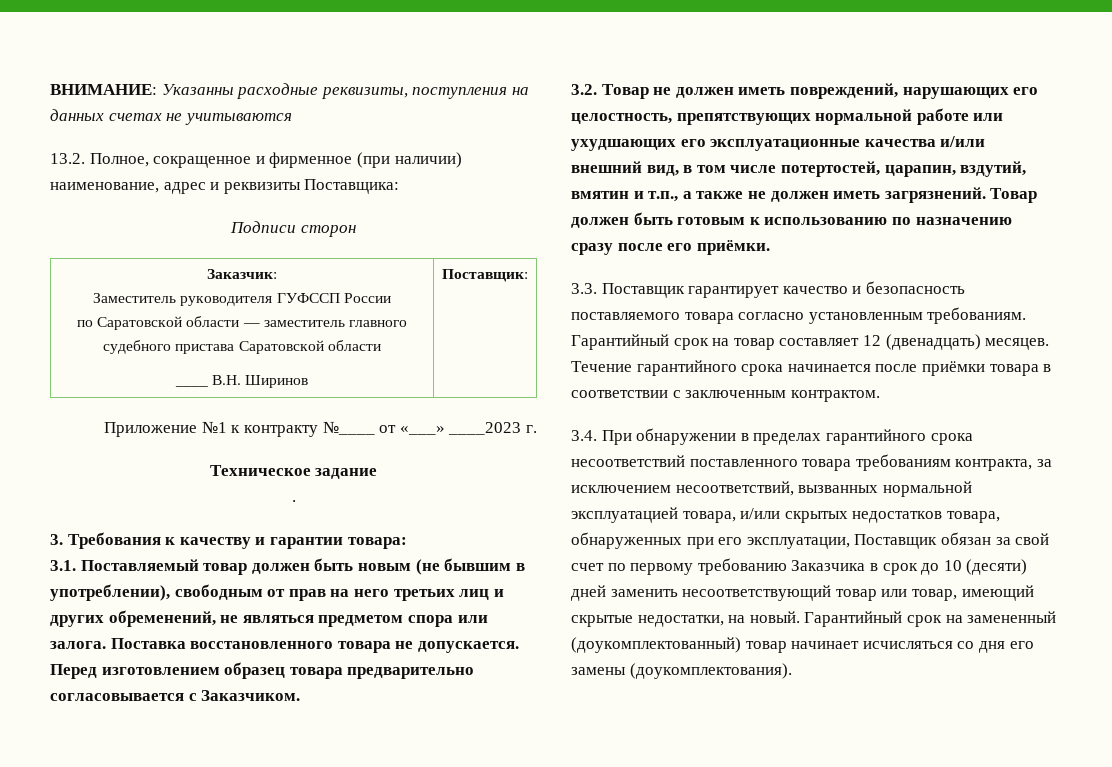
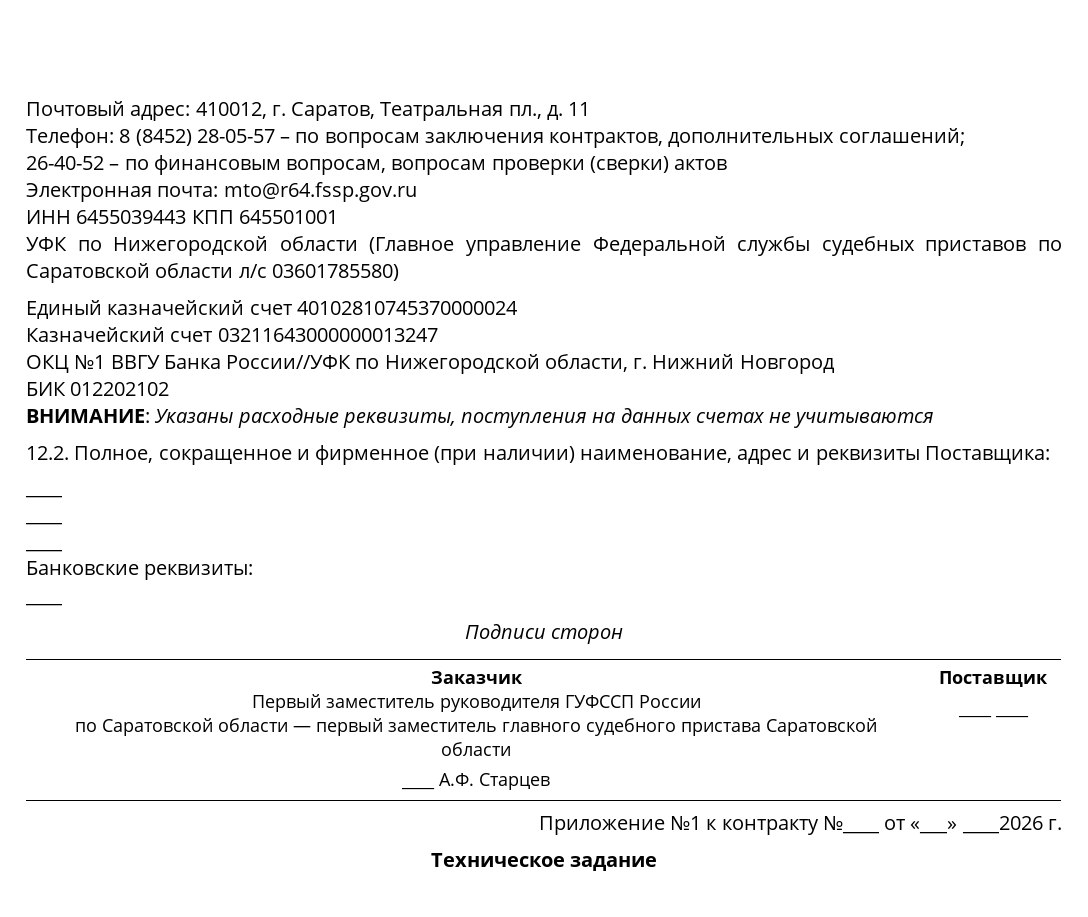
- ВНИМАНИЕ: Указанны расходные реквизиты, поступления на данных счетах не учитываются
+ Почтовый адрес: 410012, г. Саратов, Театральная пл., д. 11
+ Телефон: 8 (8452) 28-05-57 – по вопросам заключения контрактов, дополнительных соглашений;
+ 26-40-52 – по финансовым вопросам, вопросам проверки (сверки) актов
+ Электронная почта: mto@r64.fssp.gov.ru
+ ИНН 6455039443 КПП 645501001
+ УФК по Нижегородской области (Главное управление Федеральной службы судебных приставов по Саратовской области л/с 03601785580)
+ Единый казначейский счет 40102810745370000024
+ Казначейский счет 03211643000000013247
+ ОКЦ №1 ВВГУ Банка России//УФК по Нижегородской области, г. Нижний Новгород
+ БИК 012202102
+ ВНИМАНИЕ: Указаны расходные реквизиты, поступления на данных счетах не учитываются
- 13.2. Полное, сокращенное и фирменное (при наличии) наименование, адрес и реквизиты Поставщика:
+ 12.2. Полное, сокращенное и фирменное (при наличии) наименование, адрес и реквизиты Поставщика:
+ ____
+ ____
+ ____
+ Банковские реквизиты:
+ ____
- Заказчик:
- Заместитель руководителя ГУФССП России
- по Саратовской области — заместитель главного судебного пристава Саратовской области
- ____ В.Н. Ширинов | Поставщик:
+ Заказчик
+ Первый заместитель руководителя ГУФССП России
+ по Саратовской области — первый заместитель главного судебного пристава Саратовской области
+ ____ А.Ф. Старцев | Поставщик
+ ____ ____
- Приложение №1 к контракту №____ от «___» ____2023 г.
+ Приложение №1 к контракту №____ от «___» ____2026 г.
- .
- 3. Требования к качеству и гарантии товара:
- 3.1. Поставляемый товар должен быть новым (не бывшим в употреблении), свободным от прав на него третьих лиц и других обременений, не являться предметом спора или залога. Поставка восстановленного товара не допускается. Перед изготовлением образец товара предварительно согласовывается с Заказчиком.
- 3.2. Товар не должен иметь повреждений, нарушающих его целостность, препятствующих нормальной работе или ухудшающих его эксплуатационные качества и/или внешний вид, в том числе потертостей, царапин, вздутий, вмятин и т.п., а также не должен иметь загрязнений. Товар должен быть готовым к использованию по назначению сразу после его приёмки.
- 3.3. Поставщик гарантирует качество и безопасность поставляемого товара согласно установленным требованиям. Гарантийный срок на товар составляет 12 (двенадцать) месяцев. Течение гарантийного срока начинается после приёмки товара в соответствии с заключенным контрактом.
- 3.4. При обнаружении в пределах гарантийного срока несоответствий поставленного товара требованиям контракта, за исключением несоответствий, вызванных нормальной эксплуатацией товара, и/или скрытых недостатков товара, обнаруженных при его эксплуатации, Поставщик обязан за свой счет по первому требованию Заказчика в срок до 10 (десяти) дней заменить несоответствующий товар или товар, имеющий скрытые недостатки, на новый. Гарантийный срок на замененный (доукомплектованный) товар начинает исчисляться со дня его замены (доукомплектования).

